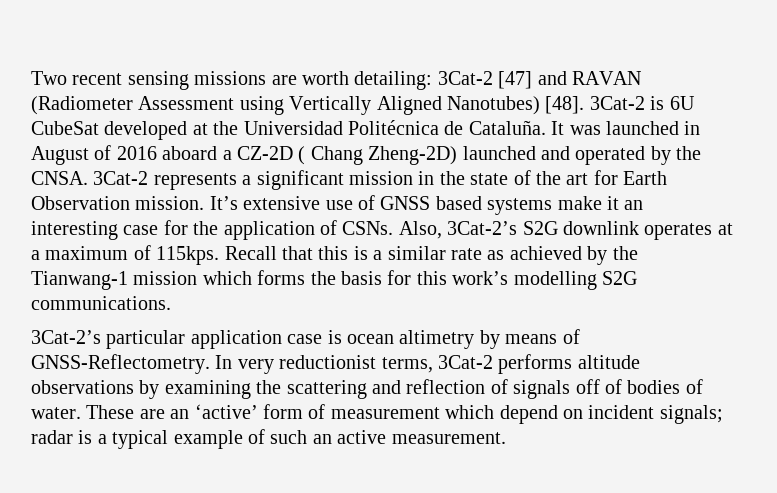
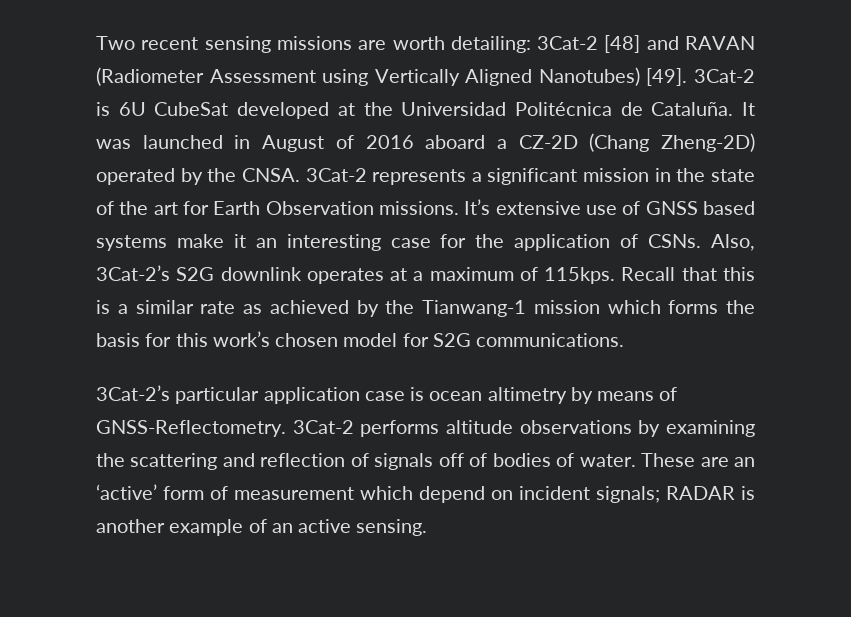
- Two recent sensing missions are worth detailing: 3Cat-2 [47] and RAVAN (Radiometer Assessment using Vertically Aligned Nanotubes) [48].
+ Two recent sensing missions are worth detailing: 3Cat-2 [48] and RAVAN (Radiometer Assessment using Vertically Aligned Nanotubes) [49].
- It was launched in August of 2016 aboard a CZ-2D ( Chang Zheng-2D) launched and operated by the CNSA.
+ It was launched in August of 2016 aboard a CZ-2D (Chang Zheng-2D) operated by the CNSA.
- 3Cat-2 represents a significant mission in the state of the art for Earth Observation mission.
+ 3Cat-2 represents a significant mission in the state of the art for Earth Observation missions.
- Recall that this is a similar rate as achieved by the Tianwang-1 mission which forms the basis for this work’s modelling S2G communications.
+ Recall that this is a similar rate as achieved by the Tianwang-1 mission which forms the basis for this work’s chosen model for S2G communications.
- In very reductionist terms, 3Cat-2 performs altitude observations by examining the scattering and reflection of signals off of bodies of water.
+ 3Cat-2 performs altitude observations by examining the scattering and reflection of signals off of bodies of water.
- These are an ‘active’ form of measurement which depend on incident signals; radar is a typical example of such an active measurement.
+ These are an ‘active’ form of measurement which depend on incident signals; RADAR is another example of an active sensing.

